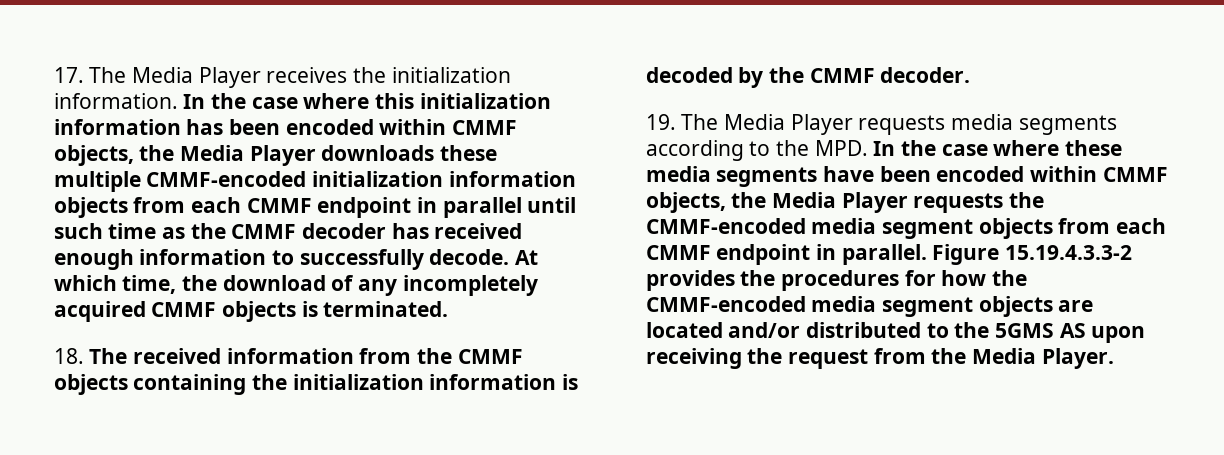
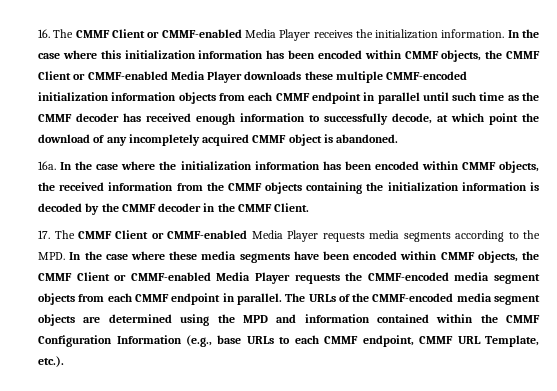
- 17. The Media Player receives the initialization information.
+ 16. The CMMF Client or CMMF-enabled Media Player receives the initialization information.
- In the case where this initialization information has been encoded within CMMF objects, the Media Player downloads these multiple CMMF-encoded initialization information objects from each CMMF endpoint in parallel until such time as the CMMF decoder has received enough information to successfully decode. At which time, the download of any incompletely acquired CMMF objects is terminated.
- 18. The received information from the CMMF objects containing the initialization information is decoded by the CMMF decoder.
- 19. The Media Player requests media segments according to the MPD. In the case where these media segments have been encoded within CMMF objects, the Media Player requests the CMMF-encoded media segment objects from each CMMF endpoint in parallel.
+ In the case where this initialization information has been encoded within CMMF objects, the CMMF Client or CMMF-enabled Media Player downloads these multiple CMMF-encoded initialization information objects from each CMMF endpoint in parallel until such time as the CMMF decoder has received enough information to successfully decode, at which point the download of any incompletely acquired CMMF object is abandoned.
+ 16a. In the case where the initialization information has been encoded within CMMF objects, the received information from the CMMF objects containing the initialization information is decoded by the CMMF decoder in the CMMF Client.
+ 17. The CMMF Client or CMMF-enabled Media Player requests media segments according to the MPD. In the case where these media segments have been encoded within CMMF objects, the CMMF Client or CMMF-enabled Media Player requests the CMMF-encoded media segment objects from each CMMF endpoint in parallel.
- Figure 15.19.4.3.3-2 provides the procedures for how the CMMF-encoded media segment objects are located and/or distributed to the 5GMS AS upon receiving the request from the Media Player.
+ The URLs of the CMMF-encoded media segment objects are determined using the MPD and information contained within the CMMF Configuration Information (e.g., base URLs to each CMMF endpoint, CMMF URL Template, etc.).

